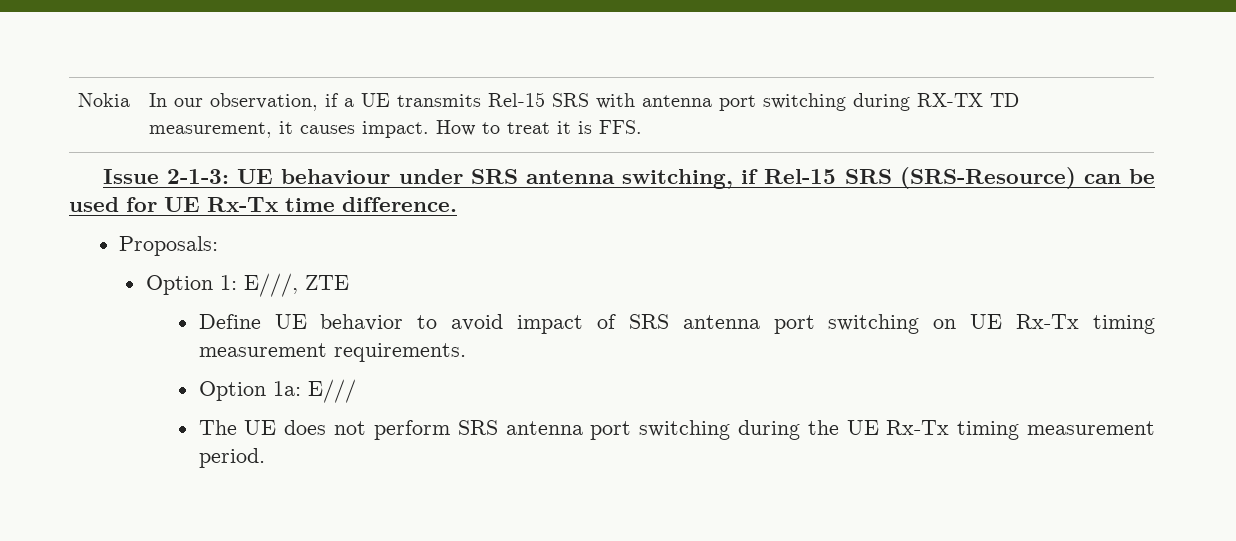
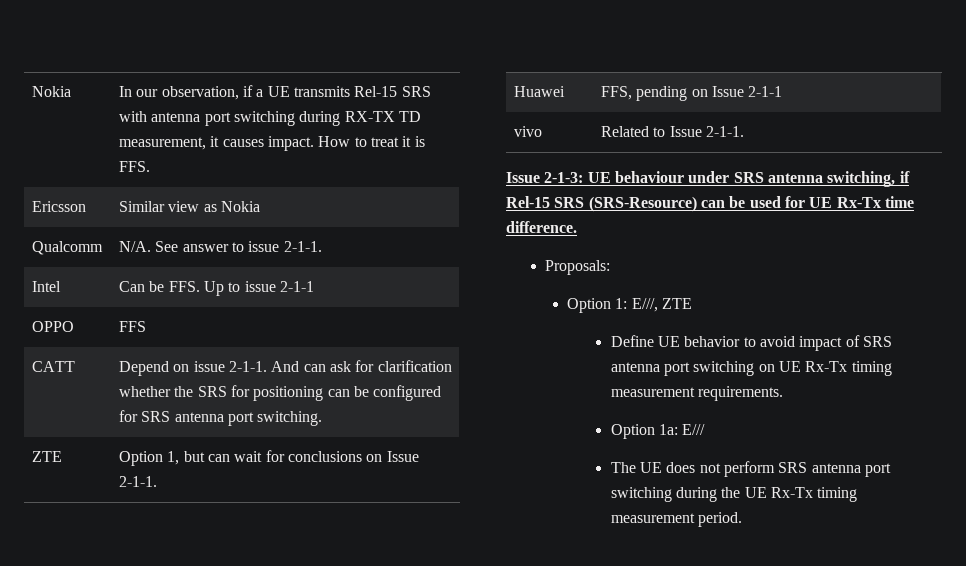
+ Ericsson | Similar view as Nokia
+ Qualcomm | N/A. See answer to issue 2-1-1.
+ Intel | Can be FFS. Up to issue 2-1-1
+ OPPO | FFS
+ CATT | Depend on issue 2-1-1. And can ask for clarification whether the SRS for positioning can be configured for SRS antenna port switching.
+ ZTE | Option 1, but can wait for conclusions on Issue 2-1-1.
+ Huawei | FFS, pending on Issue 2-1-1
+ vivo | Related to Issue 2-1-1.

